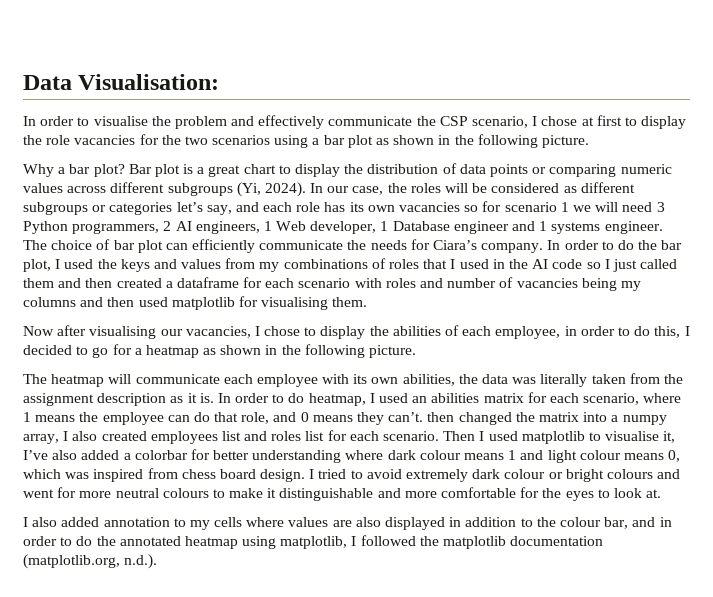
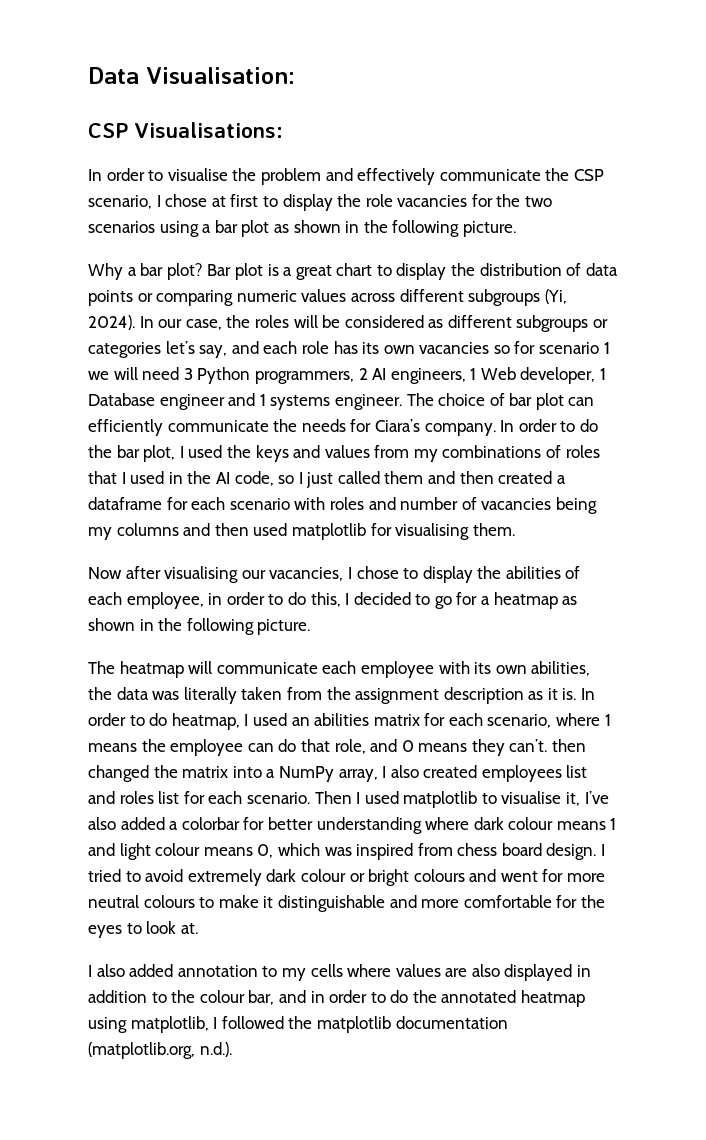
+ CSP Visualisations:
- In order to do the bar plot, I used the keys and values from my combinations of roles that I used in the AI code so I just called them and then created a dataframe for each scenario with roles and number of vacancies being my columns and then used matplotlib for visualising them.
+ In order to do the bar plot, I used the keys and values from my combinations of roles that I used in the AI code, so I just called them and then created a dataframe for each scenario with roles and number of vacancies being my columns and then used matplotlib for visualising them.
- In order to do heatmap, I used an abilities matrix for each scenario, where 1 means the employee can do that role, and 0 means they can’t. then changed the matrix into a numpy array, I also created employees list and roles list for each scenario.
+ In order to do heatmap, I used an abilities matrix for each scenario, where 1 means the employee can do that role, and 0 means they can’t. then changed the matrix into a NumPy array, I also created employees list and roles list for each scenario.

